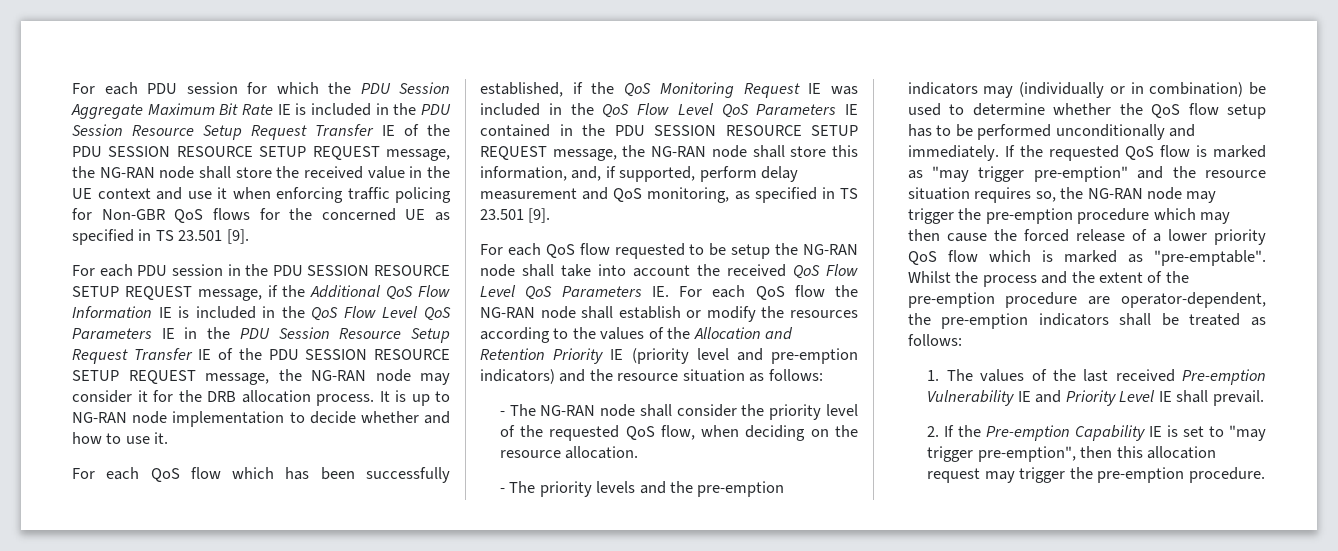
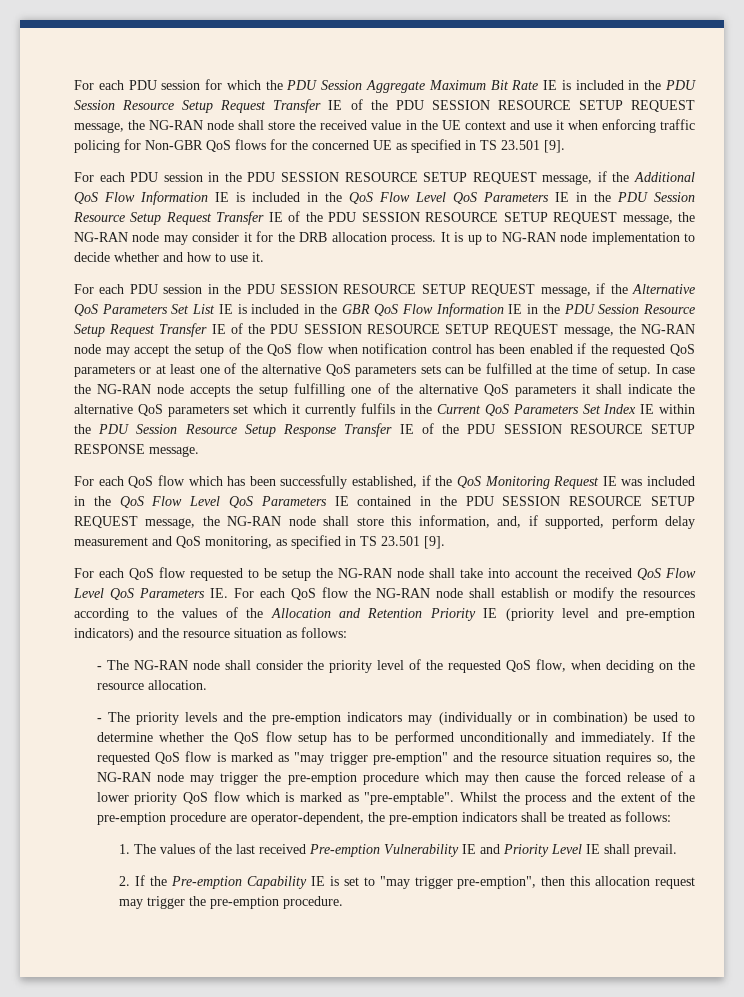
+ For each PDU session in the PDU SESSION RESOURCE SETUP REQUEST message, if the Alternative QoS Parameters Set List IE is included in the GBR QoS Flow Information IE in the PDU Session Resource Setup Request Transfer IE of the PDU SESSION RESOURCE SETUP REQUEST message, the NG-RAN node may accept the setup of the QoS flow when notification control has been enabled if the requested QoS parameters or at least one of the alternative QoS parameters sets can be fulfilled at the time of setup. In case the NG-RAN node accepts the setup fulfilling one of the alternative QoS parameters it shall indicate the alternative QoS parameters set which it currently fulfils in the Current QoS Parameters Set Index IE within the PDU Session Resource Setup Response Transfer IE of the PDU SESSION RESOURCE SETUP RESPONSE message.

